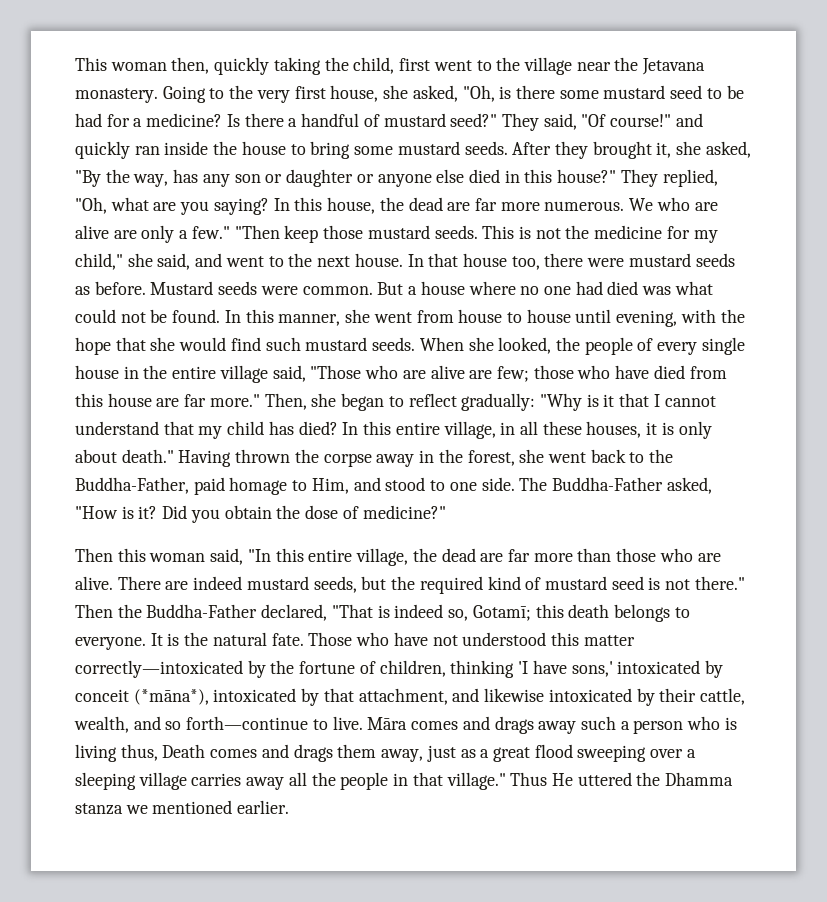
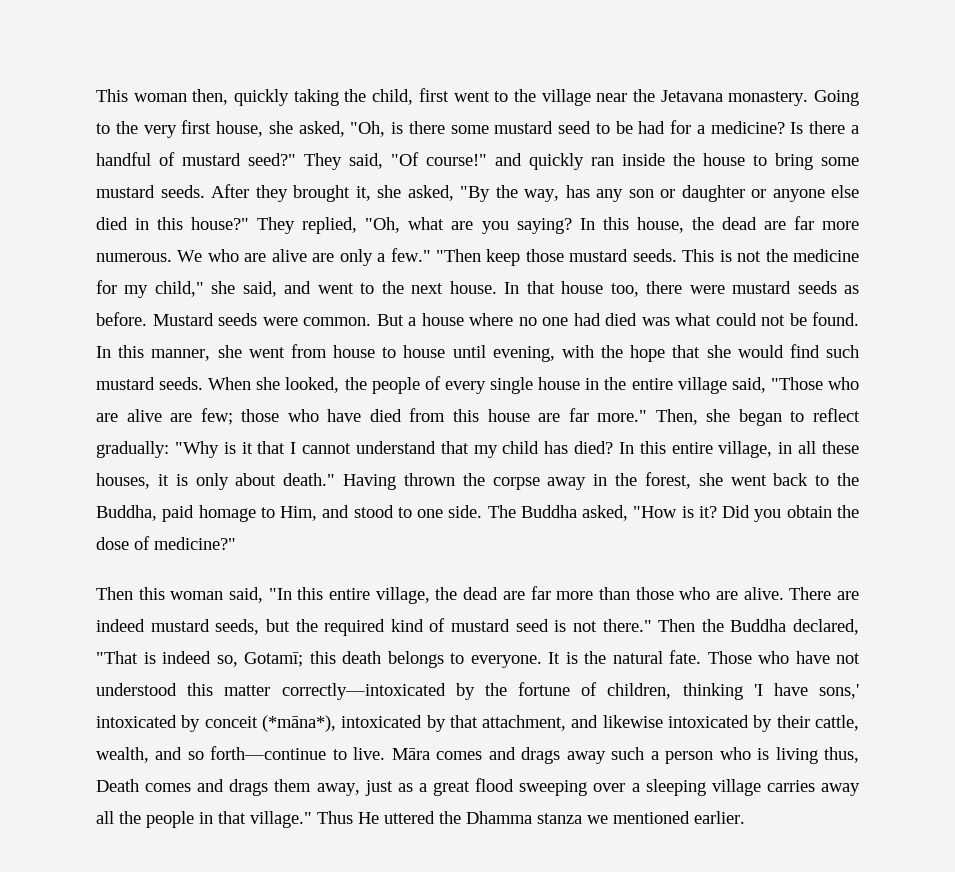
- Having thrown the corpse away in the forest, she went back to the Buddha-Father, paid homage to Him, and stood to one side.
+ Having thrown the corpse away in the forest, she went back to the Buddha, paid homage to Him, and stood to one side.
- The Buddha-Father asked, "How is it?
+ The Buddha asked, "How is it?
- Then the Buddha-Father declared, "That is indeed so, Gotamī; this death belongs to everyone.
+ Then the Buddha declared, "That is indeed so, Gotamī; this death belongs to everyone.

